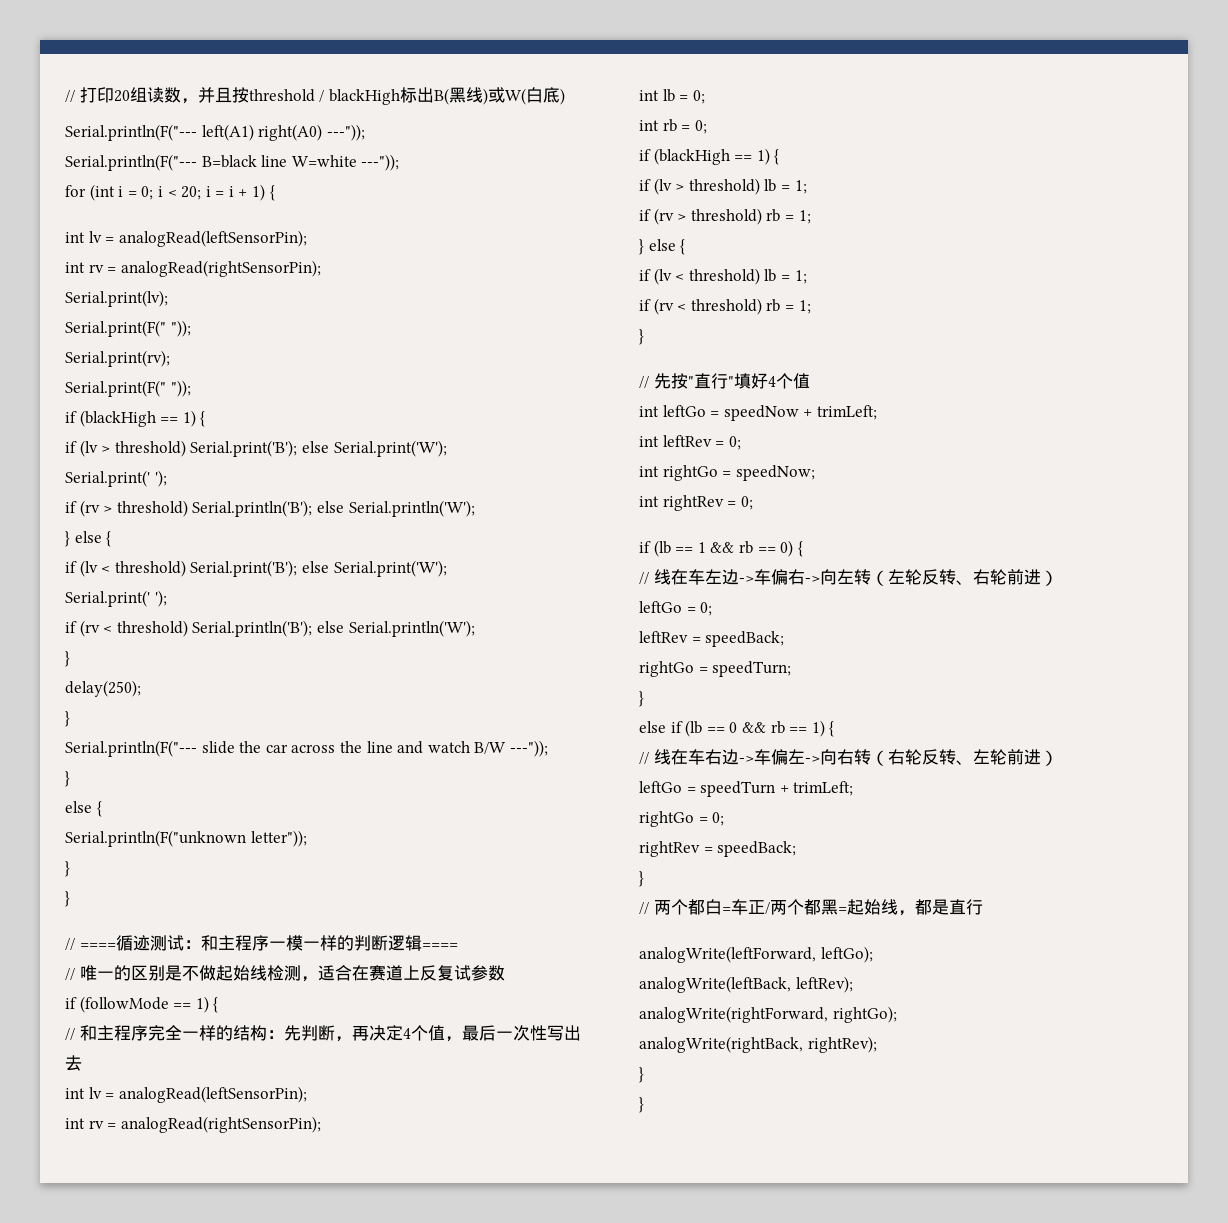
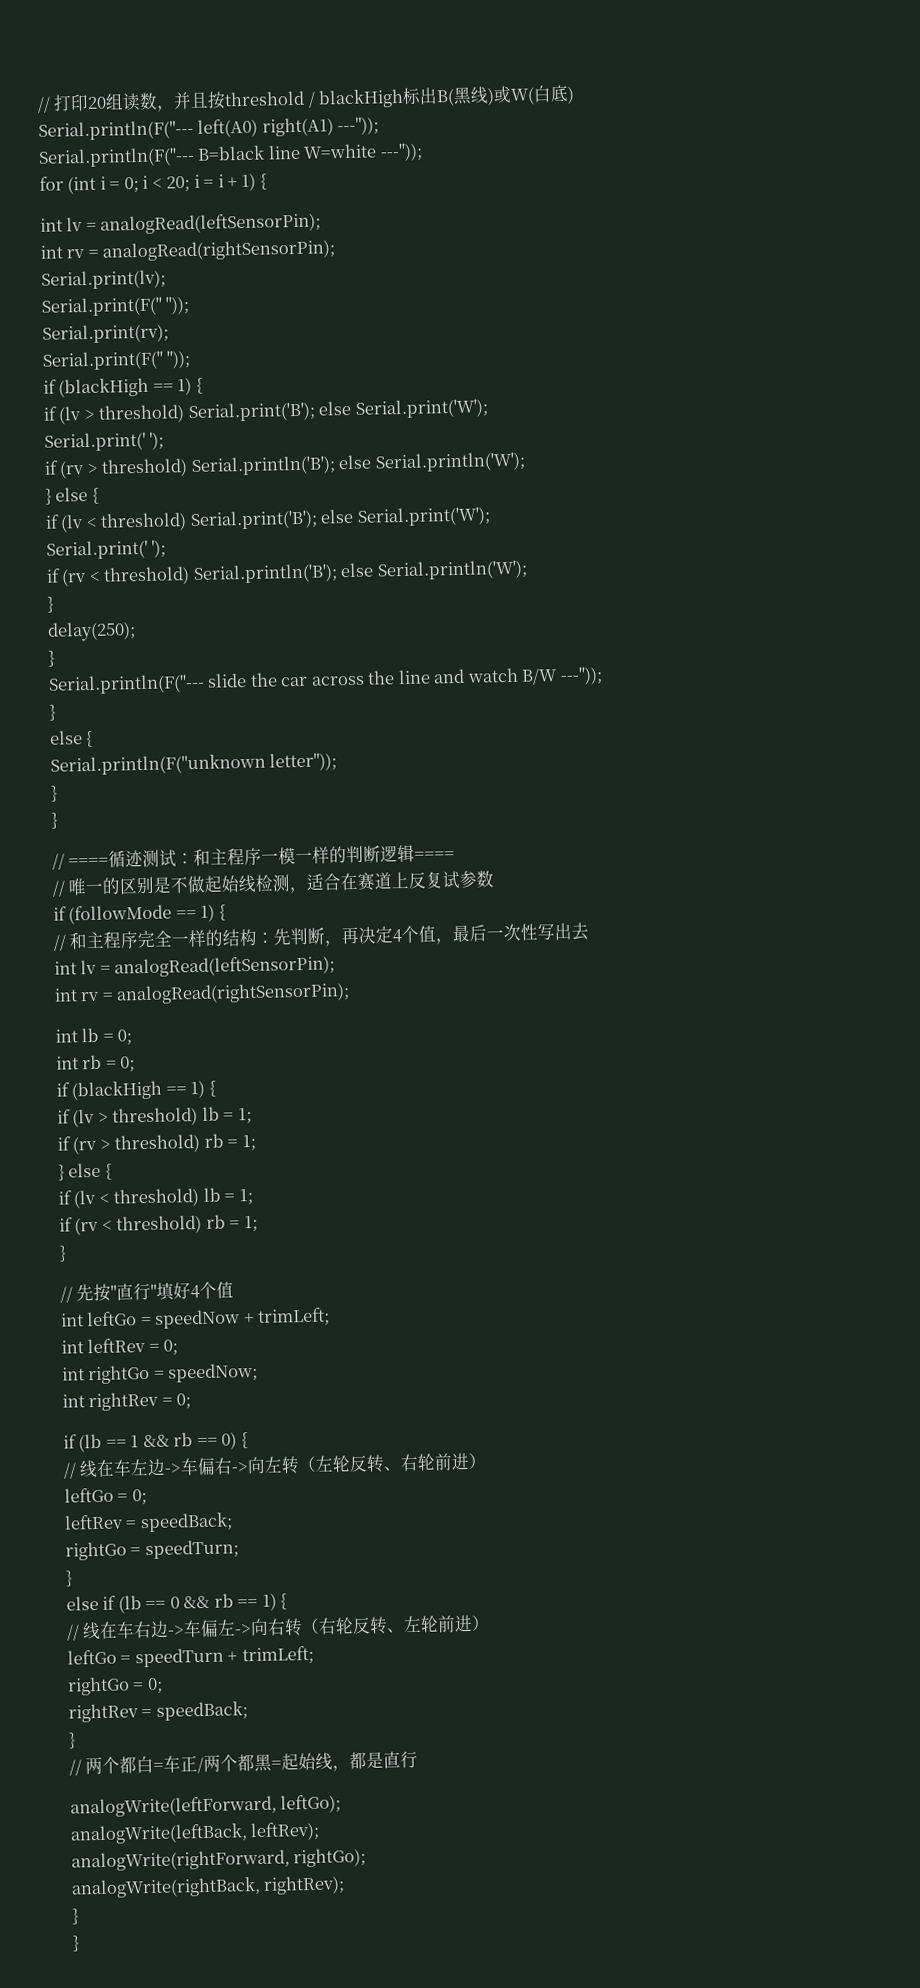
- Serial.println(F("--- left(A1) right(A0) ---"));
+ Serial.println(F("--- left(A0) right(A1) ---"));

